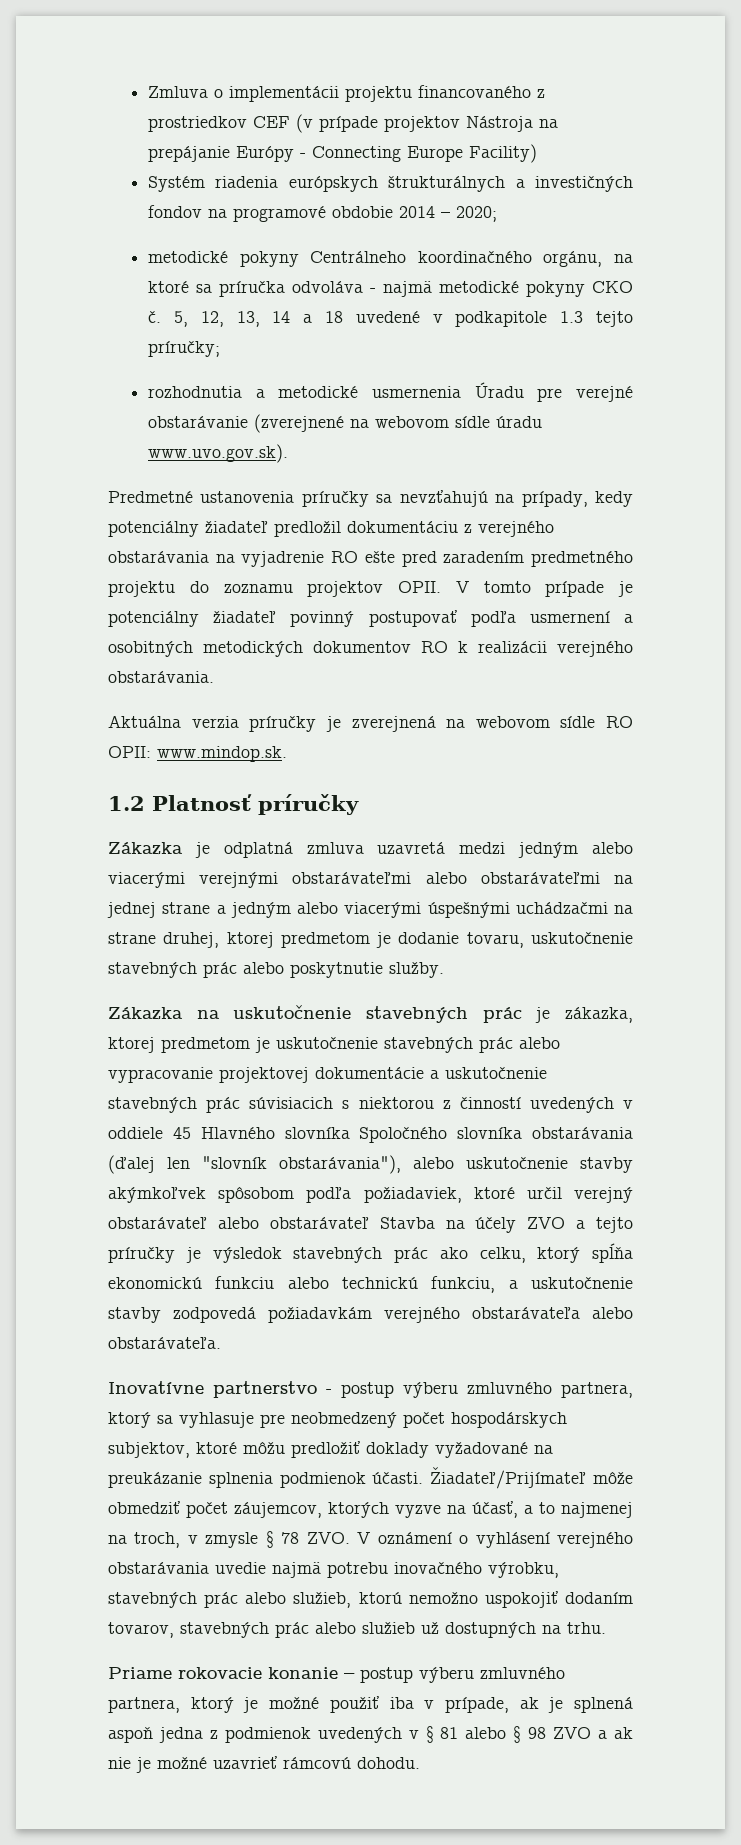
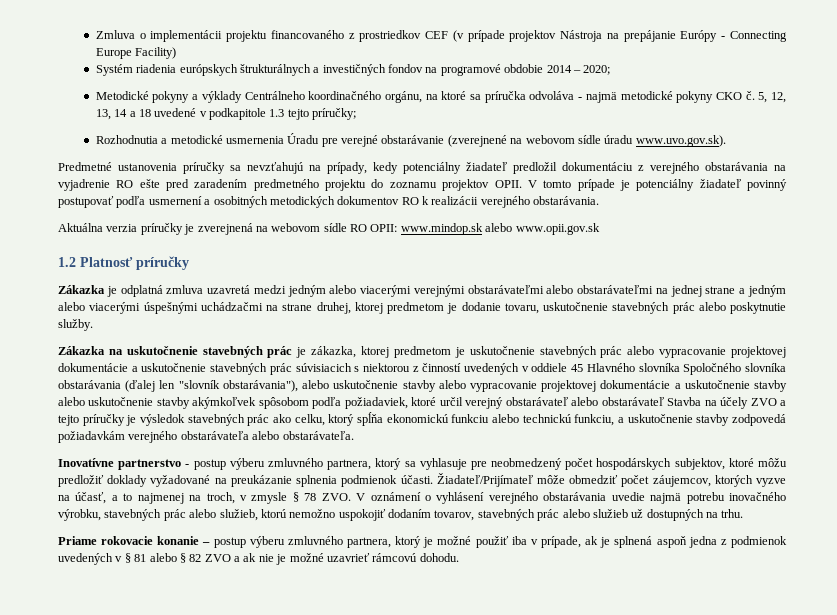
- metodické pokyny Centrálneho koordinačného orgánu, na ktoré sa príručka odvoláva - najmä metodické pokyny CKO č.
+ Metodické pokyny a výklady Centrálneho koordinačného orgánu, na ktoré sa príručka odvoláva - najmä metodické pokyny CKO č.
- rozhodnutia a metodické usmernenia Úradu pre verejné obstarávanie (zverejnené na webovom sídle úradu www.uvo.gov.sk).
+ Rozhodnutia a metodické usmernenia Úradu pre verejné obstarávanie (zverejnené na webovom sídle úradu www.uvo.gov.sk).
- Aktuálna verzia príručky je zverejnená na webovom sídle RO OPII: www.mindop.sk.
+ Aktuálna verzia príručky je zverejnená na webovom sídle RO OPII: www.mindop.sk alebo www.opii.gov.sk
- Zákazka na uskutočnenie stavebných prác je zákazka, ktorej predmetom je uskutočnenie stavebných prác alebo vypracovanie projektovej dokumentácie a uskutočnenie stavebných prác súvisiacich s niektorou z činností uvedených v oddiele 45 Hlavného slovníka Spoločného slovníka obstarávania (ďalej len "slovník obstarávania"), alebo uskutočnenie stavby akýmkoľvek spôsobom podľa požiadaviek, ktoré určil verejný obstarávateľ alebo obstarávateľ Stavba na účely ZVO a tejto príručky je výsledok stavebných prác ako celku, ktorý spĺňa ekonomickú funkciu alebo technickú funkciu, a uskutočnenie stavby zodpovedá požiadavkám verejného obstarávateľa alebo obstarávateľa.
+ Zákazka na uskutočnenie stavebných prác je zákazka, ktorej predmetom je uskutočnenie stavebných prác alebo vypracovanie projektovej dokumentácie a uskutočnenie stavebných prác súvisiacich s niektorou z činností uvedených v oddiele 45 Hlavného slovníka Spoločného slovníka obstarávania (ďalej len "slovník obstarávania"), alebo uskutočnenie stavby alebo vypracovanie projektovej dokumentácie a uskutočnenie stavby alebo uskutočnenie stavby akýmkoľvek spôsobom podľa požiadaviek, ktoré určil verejný obstarávateľ alebo obstarávateľ Stavba na účely ZVO a tejto príručky je výsledok stavebných prác ako celku, ktorý spĺňa ekonomickú funkciu alebo technickú funkciu, a uskutočnenie stavby zodpovedá požiadavkám verejného obstarávateľa alebo obstarávateľa.
- Priame rokovacie konanie – postup výberu zmluvného partnera, ktorý je možné použiť iba v prípade, ak je splnená aspoň jedna z podmienok uvedených v § 81 alebo § 98 ZVO a ak nie je možné uzavrieť rámcovú dohodu.
+ Priame rokovacie konanie – postup výberu zmluvného partnera, ktorý je možné použiť iba v prípade, ak je splnená aspoň jedna z podmienok uvedených v § 81 alebo § 82 ZVO a ak nie je možné uzavrieť rámcovú dohodu.

